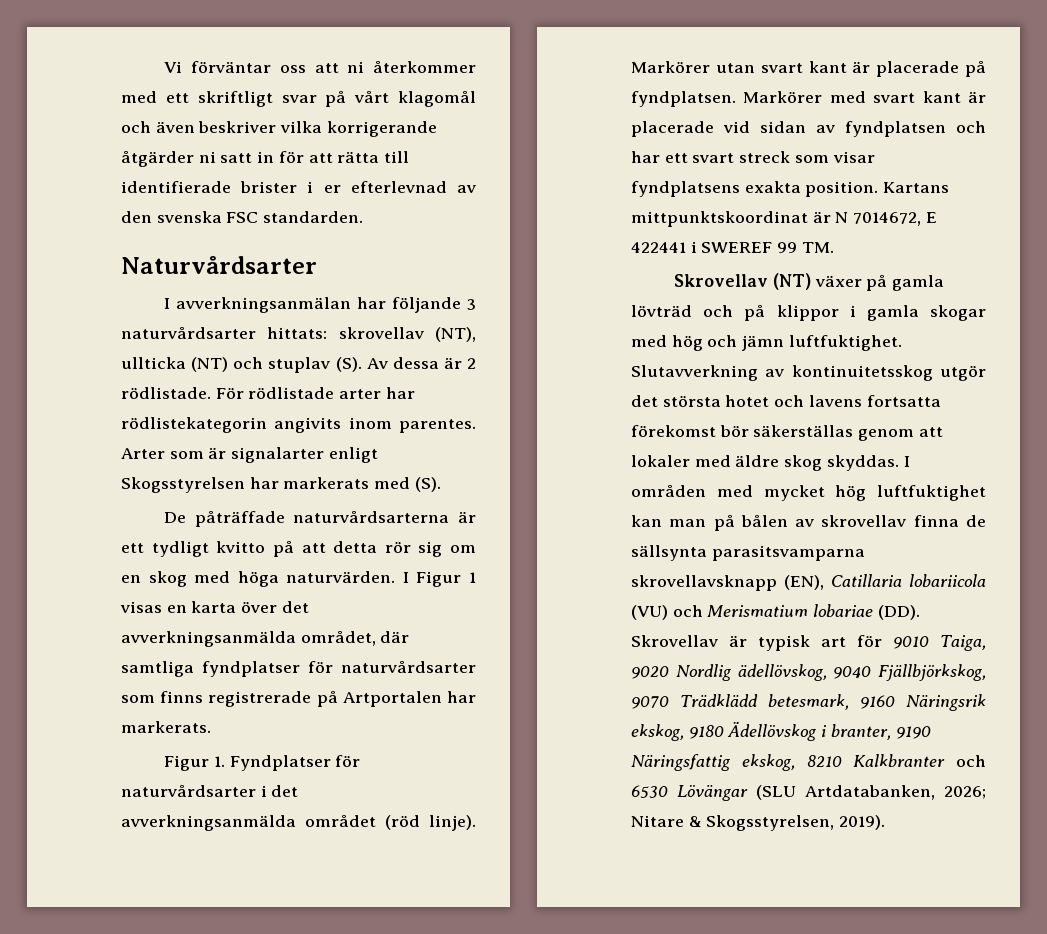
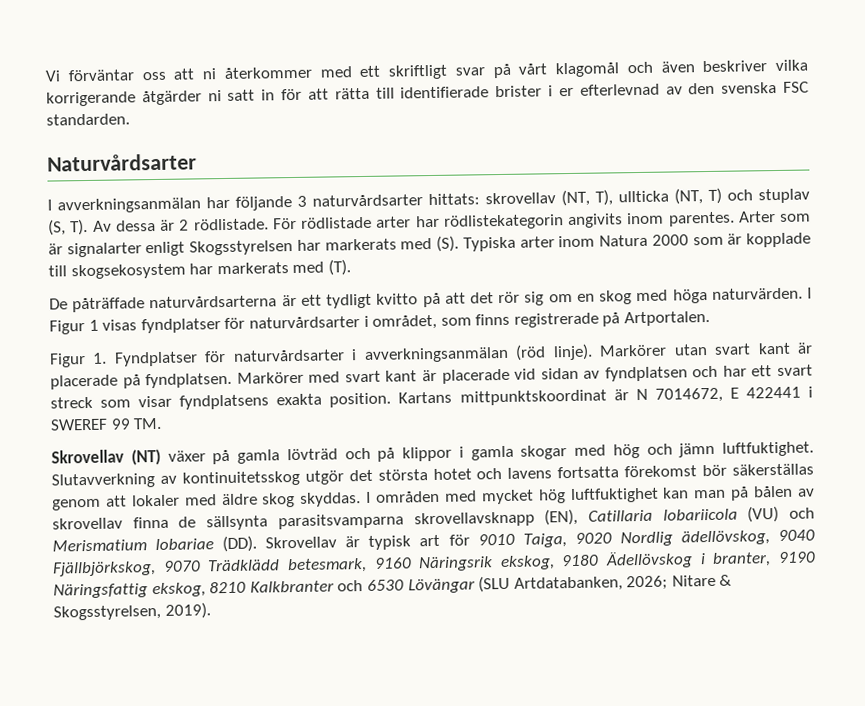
- I avverkningsanmälan har följande 3 naturvårdsarter hittats: skrovellav (NT), ullticka (NT) och stuplav (S). Av dessa är 2 rödlistade.
+ I avverkningsanmälan har följande 3 naturvårdsarter hittats: skrovellav (NT, T), ullticka (NT, T) och stuplav (S, T). Av dessa är 2 rödlistade.
- Arter som är signalarter enligt Skogsstyrelsen har markerats med (S).
+ Arter som är signalarter enligt Skogsstyrelsen har markerats med (S). Typiska arter inom Natura 2000 som är kopplade till skogsekosystem har markerats med (T).
- De påträffade naturvårdsarterna är ett tydligt kvitto på att detta rör sig om en skog med höga naturvärden.
+ De påträffade naturvårdsarterna är ett tydligt kvitto på att det rör sig om en skog med höga naturvärden.
- I Figur 1 visas en karta över det avverkningsanmälda området, där samtliga fyndplatser för naturvårdsarter som finns registrerade på Artportalen har markerats.
+ I Figur 1 visas fyndplatser för naturvårdsarter i området, som finns registrerade på Artportalen.
- Figur 1. Fyndplatser för naturvårdsarter i det avverkningsanmälda området (röd linje).
+ Figur 1. Fyndplatser för naturvårdsarter i avverkningsanmälan (röd linje).

